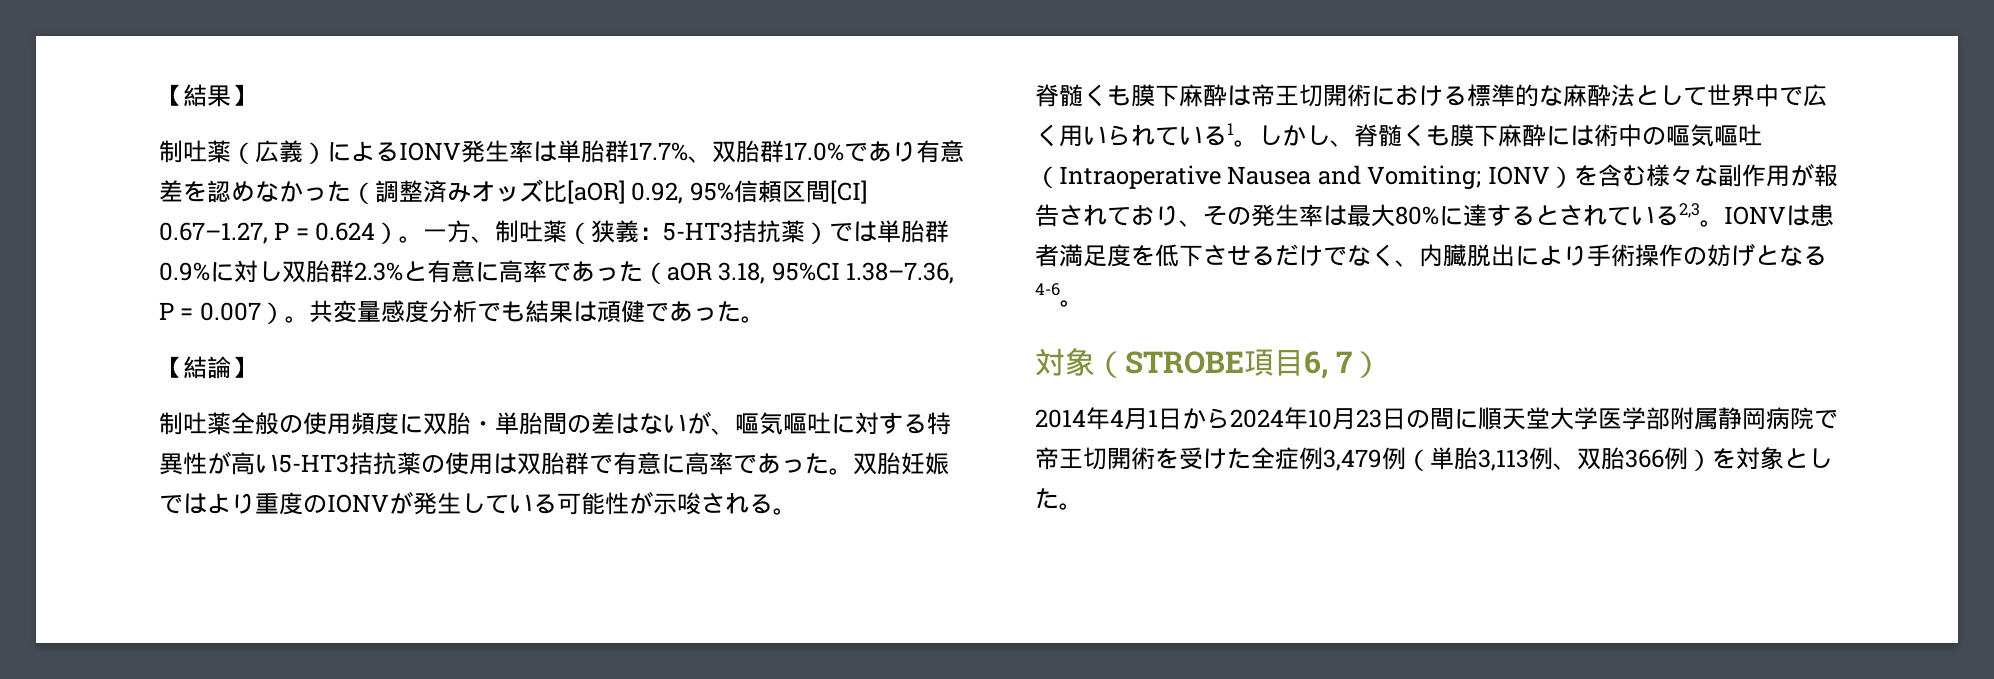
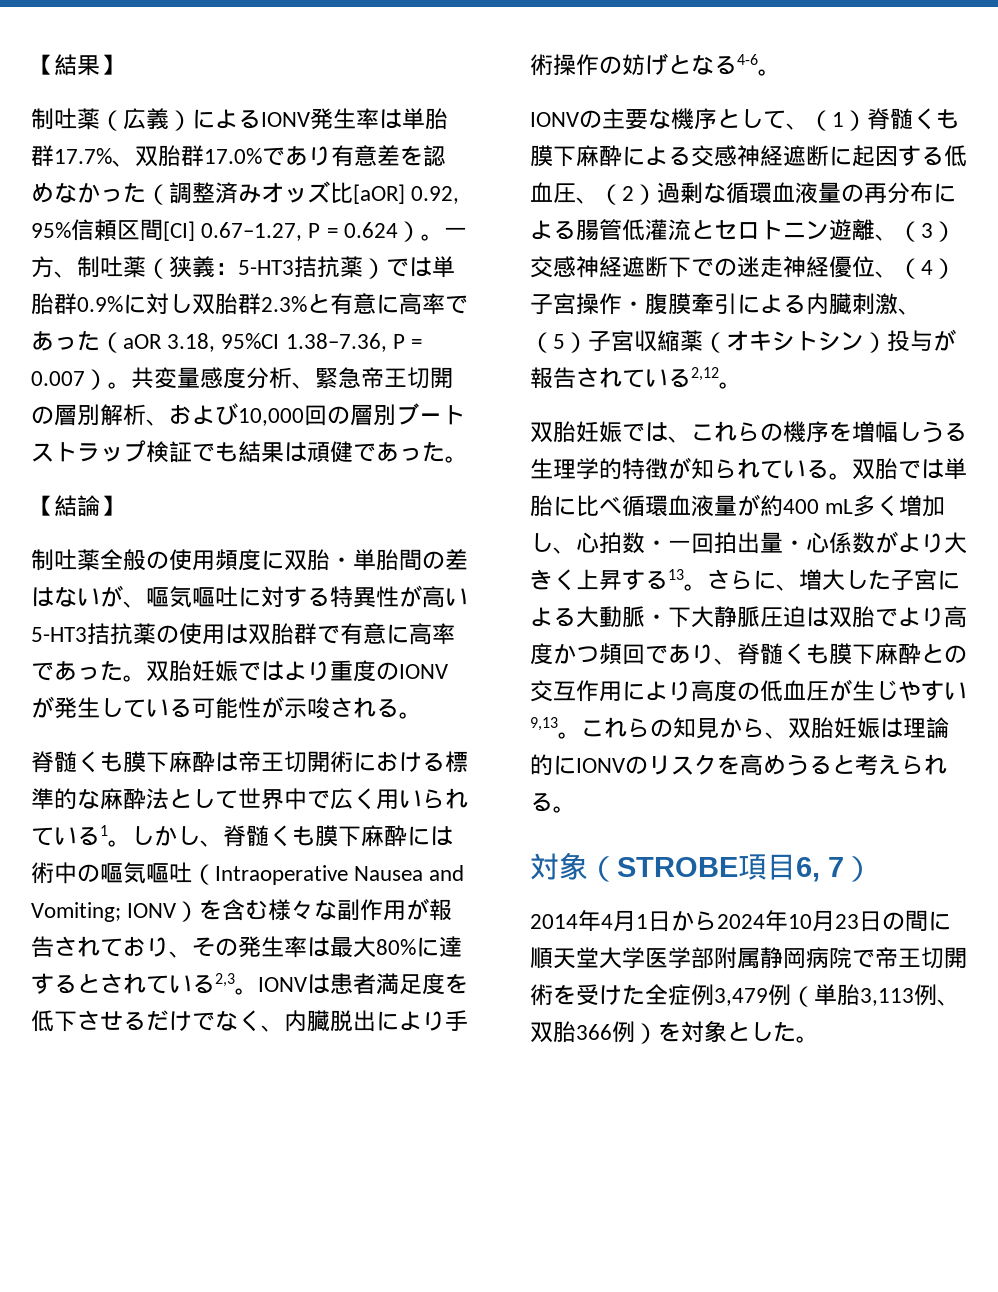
- 共変量感度分析でも結果は頑健であった。
+ 共変量感度分析、緊急帝王切開の層別解析、および10,000回の層別ブートストラップ検証でも結果は頑健であった。
+ IONVの主要な機序として、（1）脊髄くも膜下麻酔による交感神経遮断に起因する低血圧、（2）過剰な循環血液量の再分布による腸管低灌流とセロトニン遊離、（3）交感神経遮断下での迷走神経優位、（4）子宮操作・腹膜牽引による内臓刺激、（5）子宮収縮薬（オキシトシン）投与が報告されている2,12。
+ 双胎妊娠では、これらの機序を増幅しうる生理学的特徴が知られている。双胎では単胎に比べ循環血液量が約400 mL多く増加し、心拍数・一回拍出量・心係数がより大きく上昇する13。さらに、増大した子宮による大動脈・下大静脈圧迫は双胎でより高度かつ頻回であり、脊髄くも膜下麻酔との交互作用により高度の低血圧が生じやすい9,13。これらの知見から、双胎妊娠は理論的にIONVのリスクを高めうると考えられる。

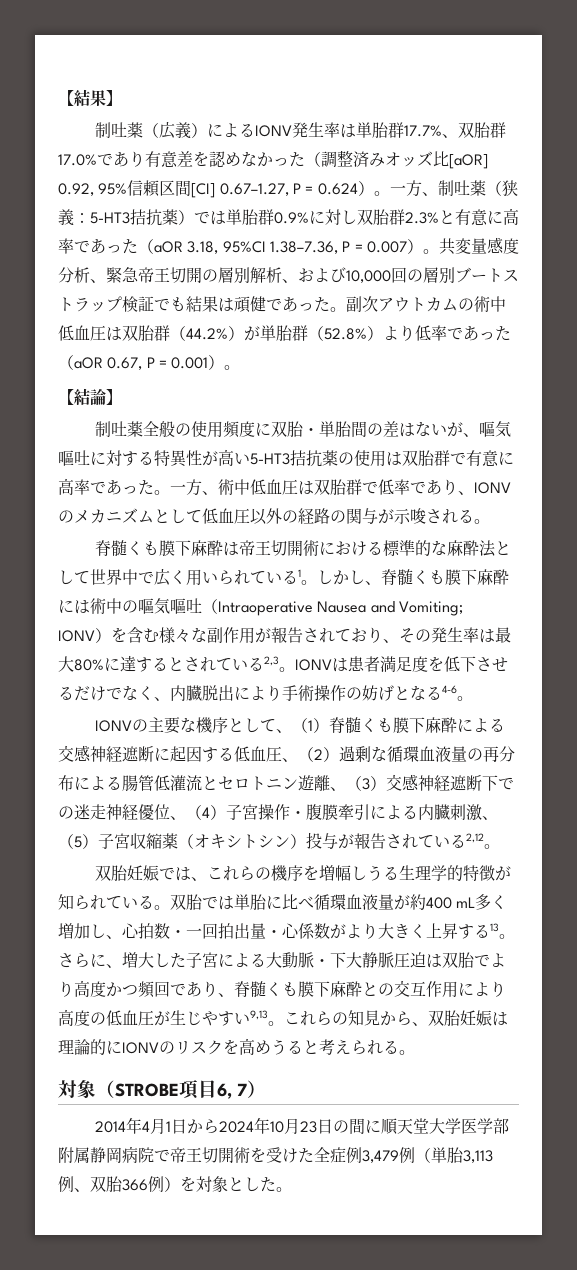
+ 副次アウトカムの術中低血圧は双胎群（44.2%）が単胎群（52.8%）より低率であった（aOR 0.67, P = 0.001）。
- 双胎妊娠ではより重度のIONVが発生している可能性が示唆される。
+ 一方、術中低血圧は双胎群で低率であり、IONVのメカニズムとして低血圧以外の経路の関与が示唆される。

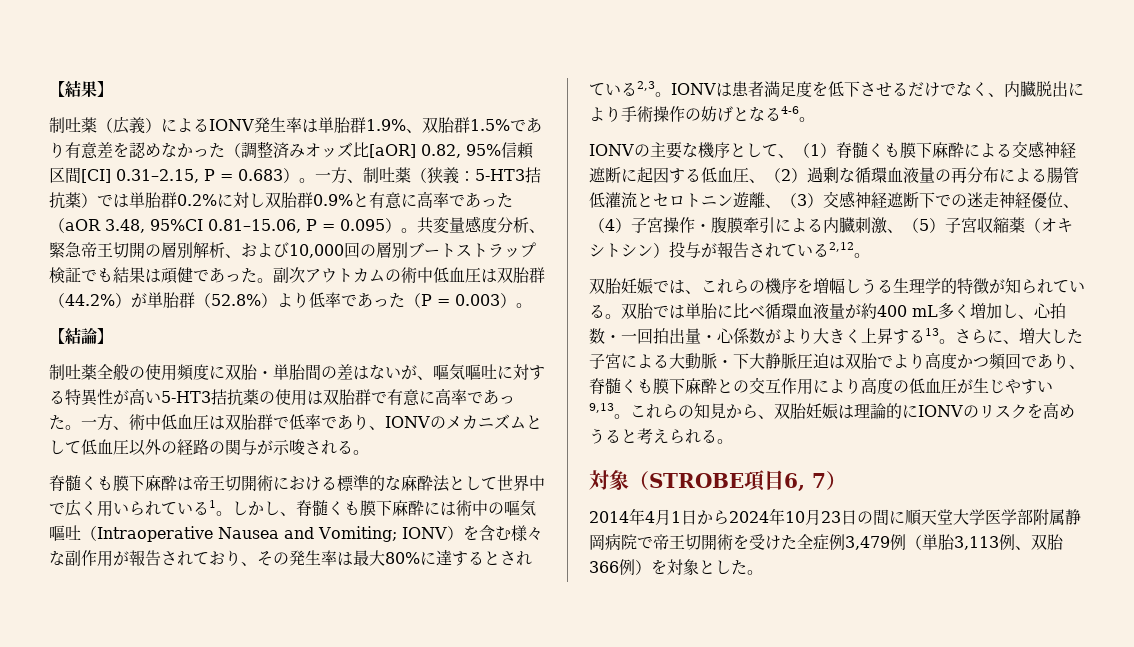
- 制吐薬（広義）によるIONV発生率は単胎群17.7%、双胎群17.0%であり有意差を認めなかった（調整済みオッズ比[aOR] 0.92, 95%信頼区間[CI] 0.67–1.27, P = 0.624）。
+ 制吐薬（広義）によるIONV発生率は単胎群1.9%、双胎群1.5%であり有意差を認めなかった（調整済みオッズ比[aOR] 0.82, 95%信頼区間[CI] 0.31–2.15, P = 0.683）。
- 一方、制吐薬（狭義：5-HT3拮抗薬）では単胎群0.9%に対し双胎群2.3%と有意に高率であった（aOR 3.18, 95%CI 1.38–7.36, P = 0.007）。
+ 一方、制吐薬（狭義：5-HT3拮抗薬）では単胎群0.2%に対し双胎群0.9%と有意に高率であった（aOR 3.48, 95%CI 0.81–15.06, P = 0.095）。
- 副次アウトカムの術中低血圧は双胎群（44.2%）が単胎群（52.8%）より低率であった（aOR 0.67, P = 0.001）。
+ 副次アウトカムの術中低血圧は双胎群（44.2%）が単胎群（52.8%）より低率であった（P = 0.003）。

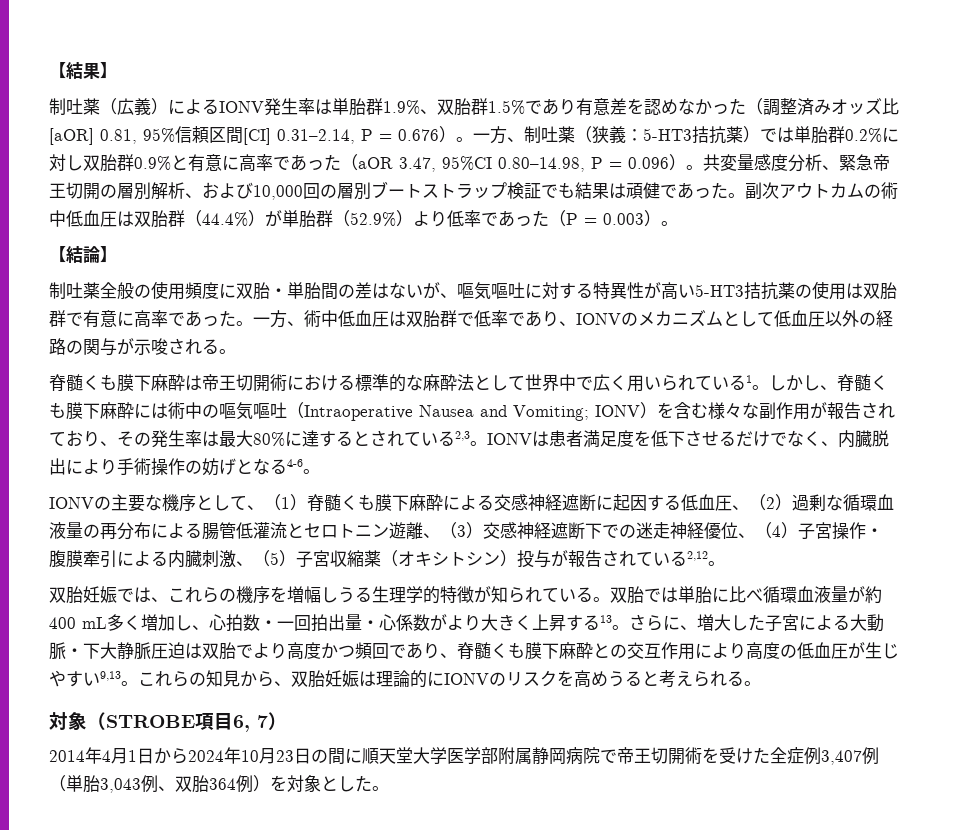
- 制吐薬（広義）によるIONV発生率は単胎群1.9%、双胎群1.5%であり有意差を認めなかった（調整済みオッズ比[aOR] 0.82, 95%信頼区間[CI] 0.31–2.15, P = 0.683）。
+ 制吐薬（広義）によるIONV発生率は単胎群1.9%、双胎群1.5%であり有意差を認めなかった（調整済みオッズ比[aOR] 0.81, 95%信頼区間[CI] 0.31–2.14, P = 0.676）。
- 一方、制吐薬（狭義：5-HT3拮抗薬）では単胎群0.2%に対し双胎群0.9%と有意に高率であった（aOR 3.48, 95%CI 0.81–15.06, P = 0.095）。
+ 一方、制吐薬（狭義：5-HT3拮抗薬）では単胎群0.2%に対し双胎群0.9%と有意に高率であった（aOR 3.47, 95%CI 0.80–14.98, P = 0.096）。
- 副次アウトカムの術中低血圧は双胎群（44.2%）が単胎群（52.8%）より低率であった（P = 0.003）。
+ 副次アウトカムの術中低血圧は双胎群（44.4%）が単胎群（52.9%）より低率であった（P = 0.003）。
- 2014年4月1日から2024年10月23日の間に順天堂大学医学部附属静岡病院で帝王切開術を受けた全症例3,479例（単胎3,113例、双胎366例）を対象とした。
+ 2014年4月1日から2024年10月23日の間に順天堂大学医学部附属静岡病院で帝王切開術を受けた全症例3,407例（単胎3,043例、双胎364例）を対象とした。

